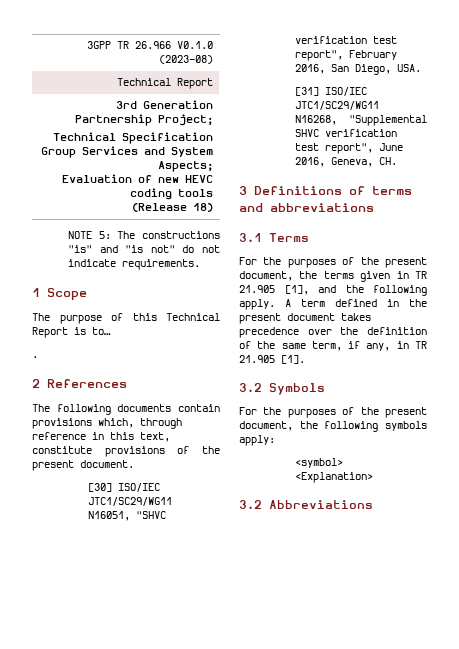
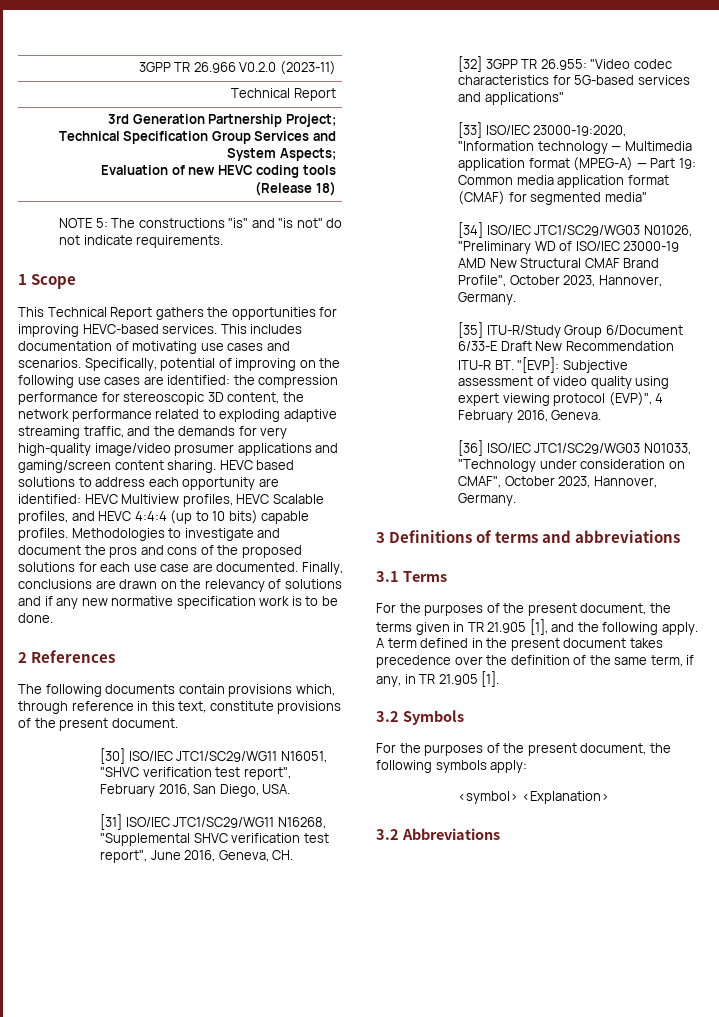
- 3GPP TR 26.966 V0.1.0 (2023-08)
+ 3GPP TR 26.966 V0.2.0 (2023-11)
- The purpose of this Technical Report is to…
- .
+ This Technical Report gathers the opportunities for improving HEVC-based services. This includes documentation of motivating use cases and scenarios. Specifically, potential of improving on the following use cases are identified: the compression performance for stereoscopic 3D content, the network performance related to exploding adaptive streaming traffic, and the demands for very high-quality image/video prosumer applications and gaming/screen content sharing. HEVC based solutions to address each opportunity are identified: HEVC Multiview profiles, HEVC Scalable profiles, and HEVC 4:4:4 (up to 10 bits) capable profiles. Methodologies to investigate and document the pros and cons of the proposed solutions for each use case are documented. Finally, conclusions are drawn on the relevancy of solutions and if any new normative specification work is to be done.
+ [32] 3GPP TR 26.955: "Video codec characteristics for 5G-based services and applications"
+ [33] ISO/IEC 23000-19:2020, "Information technology — Multimedia application format (MPEG-A) — Part 19: Common media application format (CMAF) for segmented media"
+ [34] ISO/IEC JTC1/SC29/WG03 N01026, "Preliminary WD of ISO/IEC 23000-19 AMD New Structural CMAF Brand Profile", October 2023, Hannover, Germany.
+ [35] ITU-R/Study Group 6/Document 6/33-E Draft New Recommendation ITU-R BT. "[EVP]: Subjective assessment of video quality using expert viewing protocol (EVP)", 4 February 2016, Geneva.
+ [36] ISO/IEC JTC1/SC29/WG03 N01033, "Technology under consideration on CMAF", October 2023, Hannover, Germany.

